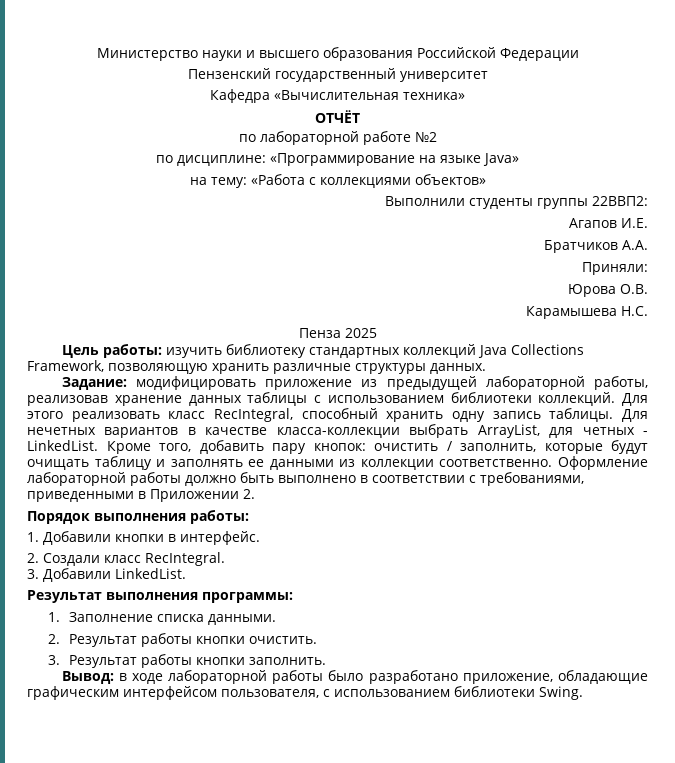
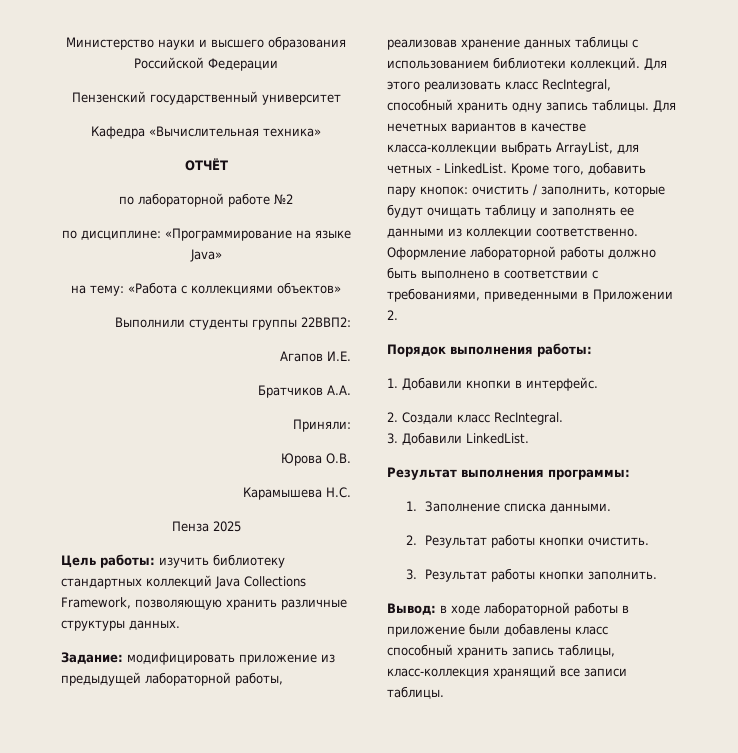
- Вывод: в ходе лабораторной работы было разработано приложение, обладающие графическим интерфейсом пользователя, с использованием библиотеки Swing.
+ Вывод: в ходе лабораторной работы в приложение были добавлены класс способный хранить запись таблицы, класс-коллекция хранящий все записи таблицы.

